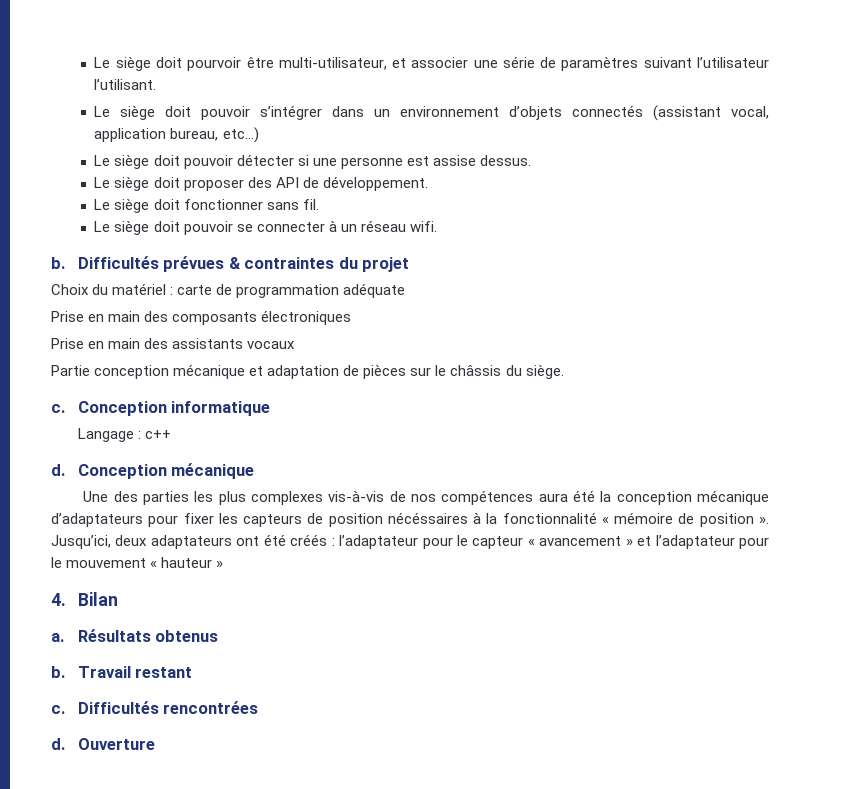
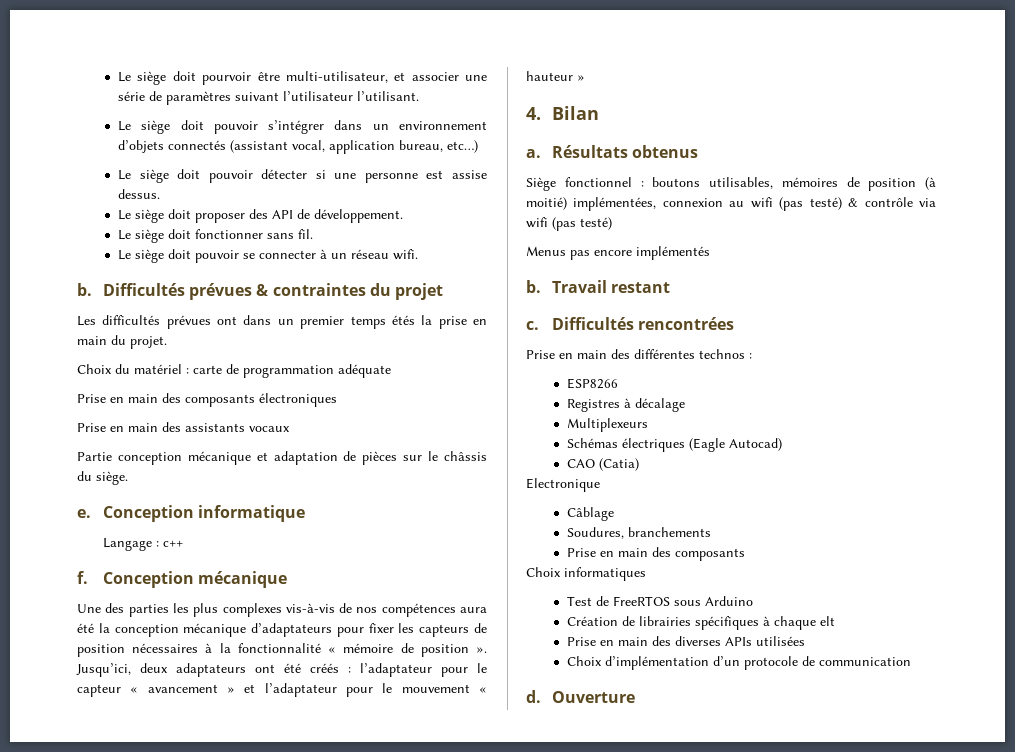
+ Les difficultés prévues ont dans un premier temps étés la prise en main du projet.
  Partie conception mécanique et adaptation de pièces sur le châssis du siège.
- c.
+ e.
  Langage : c++
- d.
+ f.
- Une des parties les plus complexes vis-à-vis de nos compétences aura été la conception mécanique d’adaptateurs pour fixer les capteurs de position nécéssaires à la fonctionnalité « mémoire de position ».
+ Une des parties les plus complexes vis-à-vis de nos compétences aura été la conception mécanique d’adaptateurs pour fixer les capteurs de position nécessaires à la fonctionnalité « mémoire de position ».
+ Siège fonctionnel : boutons utilisables, mémoires de position (à moitié) implémentées, connexion au wifi (pas testé) & contrôle via wifi (pas testé)
+ Menus pas encore implémentés
+ Prise en main des différentes technos :
+ ESP8266
+ Registres à décalage
+ Multiplexeurs
+ Schémas électriques (Eagle Autocad)
+ CAO (Catia)
+ Electronique
+ Câblage
+ Soudures, branchements
+ Prise en main des composants
+ Choix informatiques
+ Test de FreeRTOS sous Arduino
+ Création de librairies spécifiques à chaque elt
+ Prise en main des diverses APIs utilisées
+ Choix d’implémentation d’un protocole de communication

